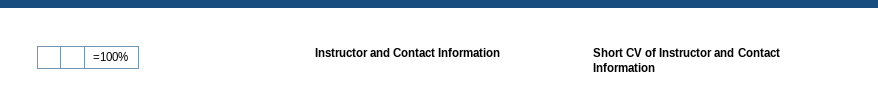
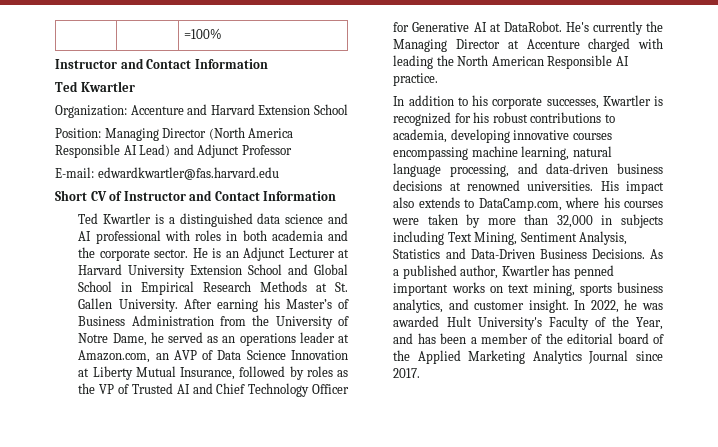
  | | =100%
  Instructor and Contact Information
+ Ted Kwartler
+ Organization: Accenture and Harvard Extension School
+ Position: Managing Director (North America Responsible AI Lead) and Adjunct Professor
+ E-mail: edwardkwartler@fas.harvard.edu
+ Ted Kwartler is a distinguished data science and AI professional with roles in both academia and the corporate sector. He is an Adjunct Lecturer at Harvard University Extension School and Global School in Empirical Research Methods at St. Gallen University. After earning his Master’s of Business Administration from the University of Notre Dame, he served as an operations leader at Amazon.com, an AVP of Data Science Innovation at Liberty Mutual Insurance, followed by roles as the VP of Trusted AI and Chief Technology Officer for Generative AI at DataRobot. He's currently the Managing Director at Accenture charged with leading the North American Responsible AI practice.
+ In addition to his corporate successes, Kwartler is recognized for his robust contributions to academia, developing innovative courses encompassing machine learning, natural language processing, and data-driven business decisions at renowned universities. His impact also extends to DataCamp.com, where his courses were taken by more than 32,000 in subjects including Text Mining, Sentiment Analysis, Statistics and Data-Driven Business Decisions. As a published author, Kwartler has penned important works on text mining, sports business analytics, and customer insight. In 2022, he was awarded Hult University's Faculty of the Year, and has been a member of the editorial board of the Applied Marketing Analytics Journal since 2017.

